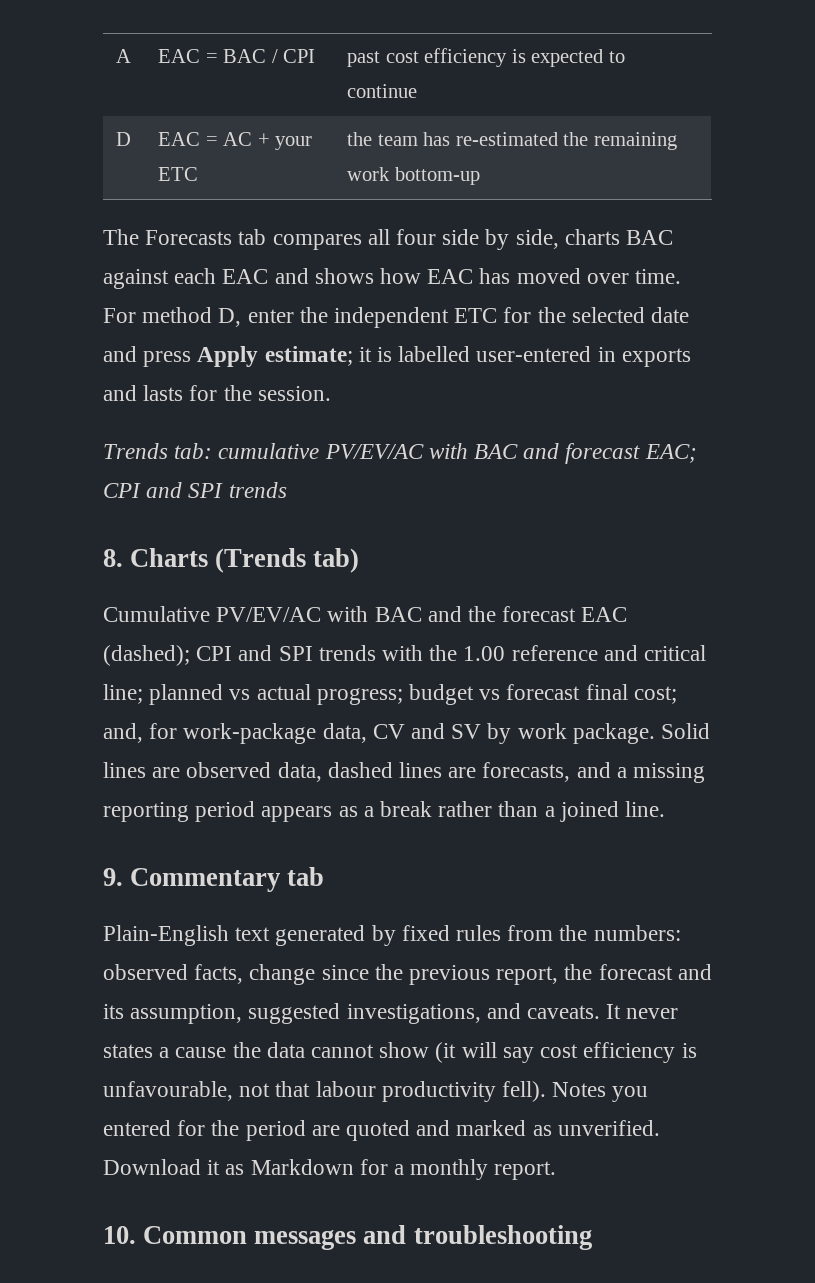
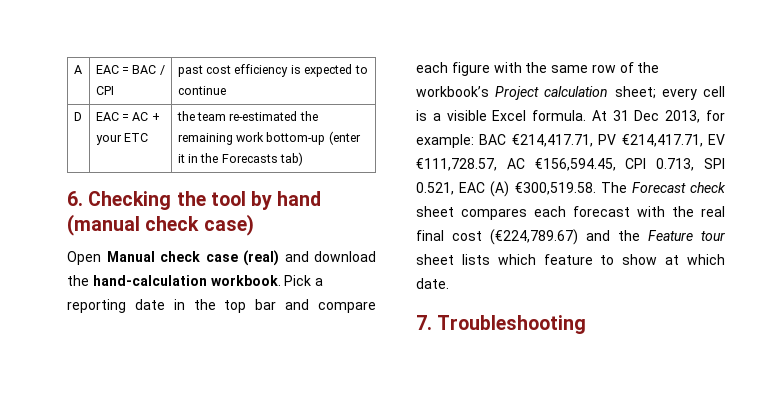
- D | EAC = AC + your ETC | the team has re-estimated the remaining work bottom-up
- The Forecasts tab compares all four side by side, charts BAC against each EAC and shows how EAC has moved over time. For method D, enter the independent ETC for the selected date and press Apply estimate; it is labelled user-entered in exports and lasts for the session.
- Trends tab: cumulative PV/EV/AC with BAC and forecast EAC; CPI and SPI trends
- 8. Charts (Trends tab)
- Cumulative PV/EV/AC with BAC and the forecast EAC (dashed); CPI and SPI trends with the 1.00 reference and critical line; planned vs actual progress; budget vs forecast final cost; and, for work-package data, CV and SV by work package. Solid lines are observed data, dashed lines are forecasts, and a missing reporting period appears as a break rather than a joined line.
- 9. Commentary tab
- Plain-English text generated by fixed rules from the numbers: observed facts, change since the previous report, the forecast and its assumption, suggested investigations, and caveats. It never states a cause the data cannot show (it will say cost efficiency is unfavourable, not that labour productivity fell). Notes you entered for the period are quoted and marked as unverified. Download it as Markdown for a monthly report.
- 10. Common messages and troubleshooting
+ D | EAC = AC + your ETC | the team re-estimated the remaining work bottom-up (enter it in the Forecasts tab)
+ 6. Checking the tool by hand (manual check case)
+ Open Manual check case (real) and download the hand-calculation workbook. Pick a reporting date in the top bar and compare each figure with the same row of the workbook’s Project calculation sheet; every cell is a visible Excel formula. At 31 Dec 2013, for example: BAC €214,417.71, PV €214,417.71, EV €111,728.57, AC €156,594.45, CPI 0.713, SPI 0.521, EAC (A) €300,519.58. The Forecast check sheet compares each forecast with the real final cost (€224,789.67) and the Feature tour sheet lists which feature to show at which date.
+ 7. Troubleshooting

